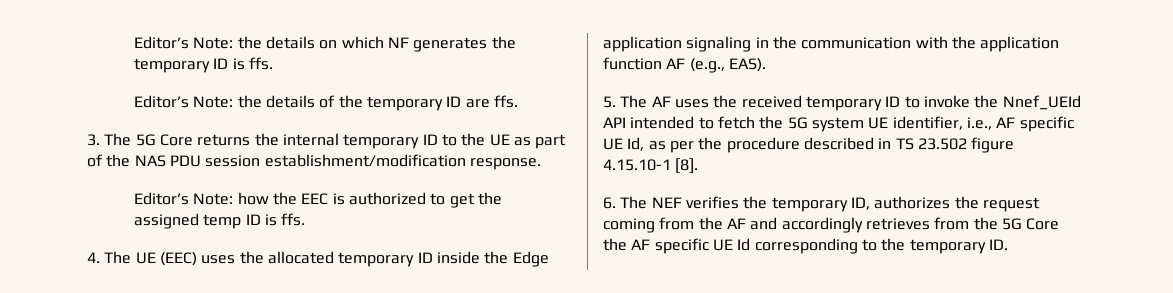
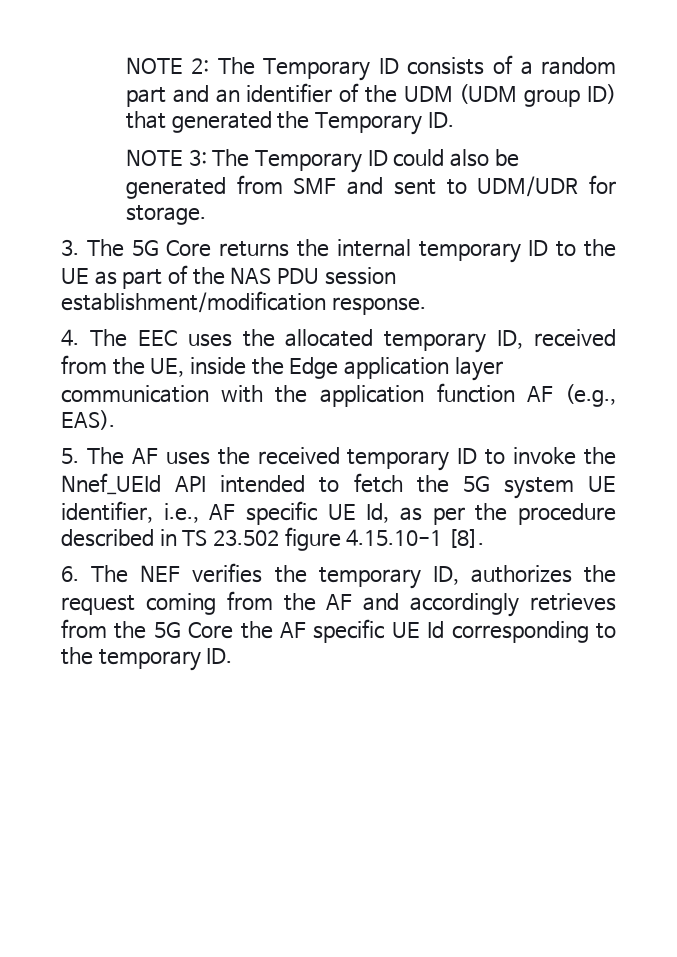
- Editor’s Note: the details on which NF generates the temporary ID is ffs.
- Editor’s Note: the details of the temporary ID are ffs.
+ NOTE 2: The Temporary ID consists of a random part and an identifier of the UDM (UDM group ID) that generated the Temporary ID.
+ NOTE 3: The Temporary ID could also be generated from SMF and sent to UDM/UDR for storage.
- Editor’s Note: how the EEC is authorized to get the assigned temp ID is ffs.
- 4. The UE (EEC) uses the allocated temporary ID inside the Edge application signaling in the communication with the application function AF (e.g., EAS).
+ 4. The EEC uses the allocated temporary ID, received from the UE, inside the Edge application layer communication with the application function AF (e.g., EAS).

